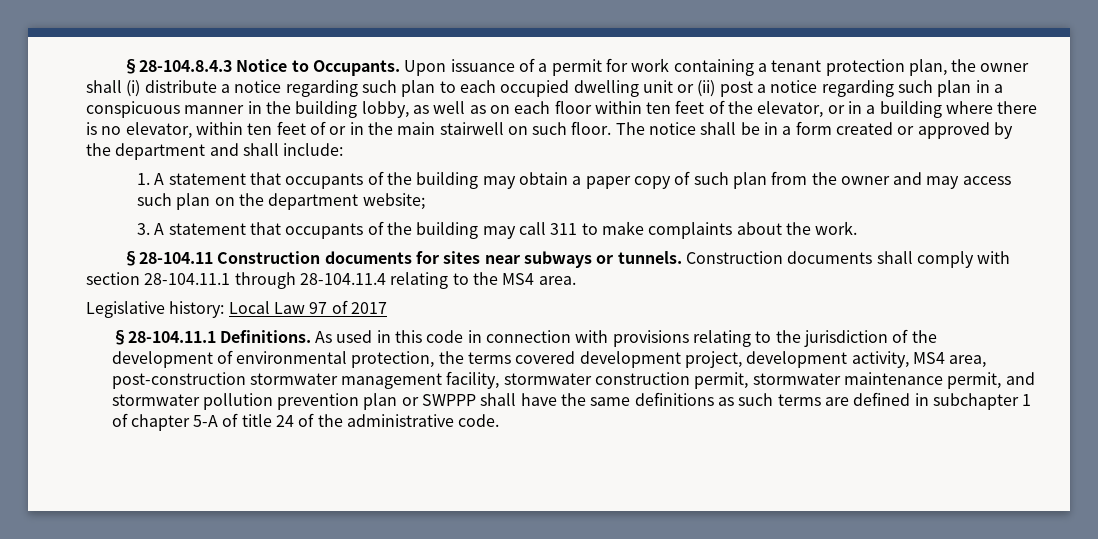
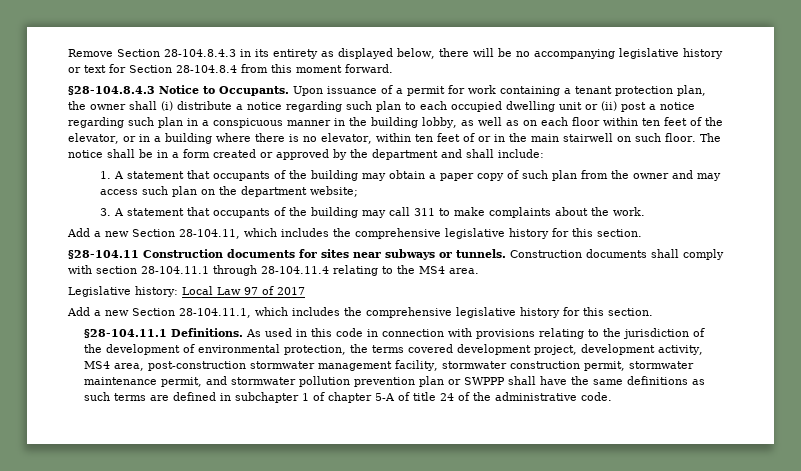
+ Remove Section 28-104.8.4.3 in its entirety as displayed below, there will be no accompanying legislative history or text for Section 28-104.8.4 from this moment forward.
+ Add a new Section 28-104.11, which includes the comprehensive legislative history for this section.
+ Add a new Section 28-104.11.1, which includes the comprehensive legislative history for this section.

